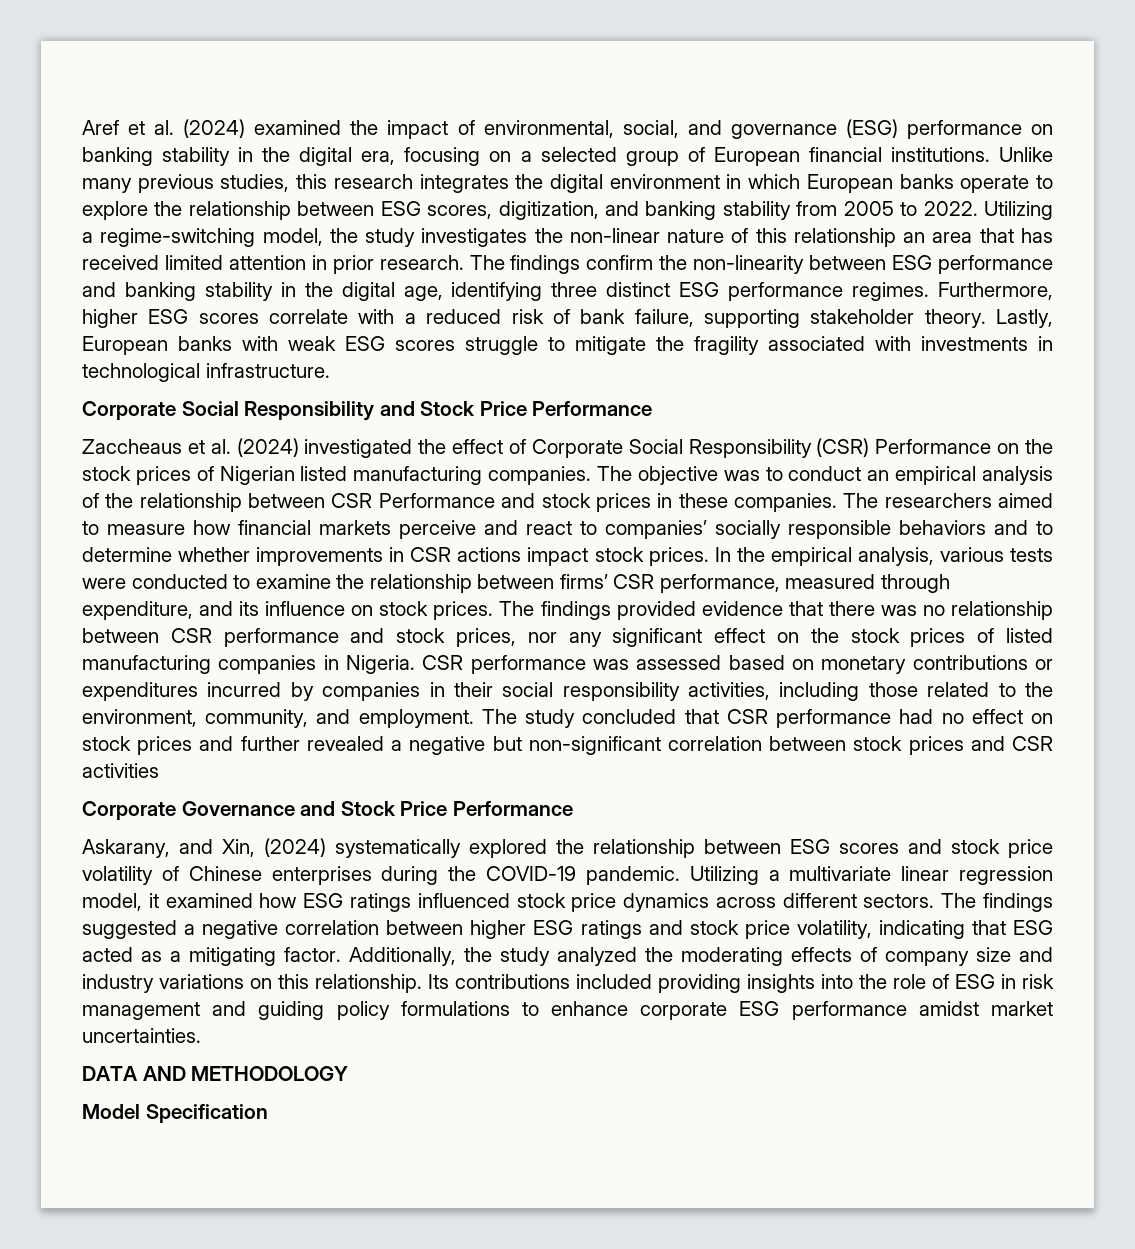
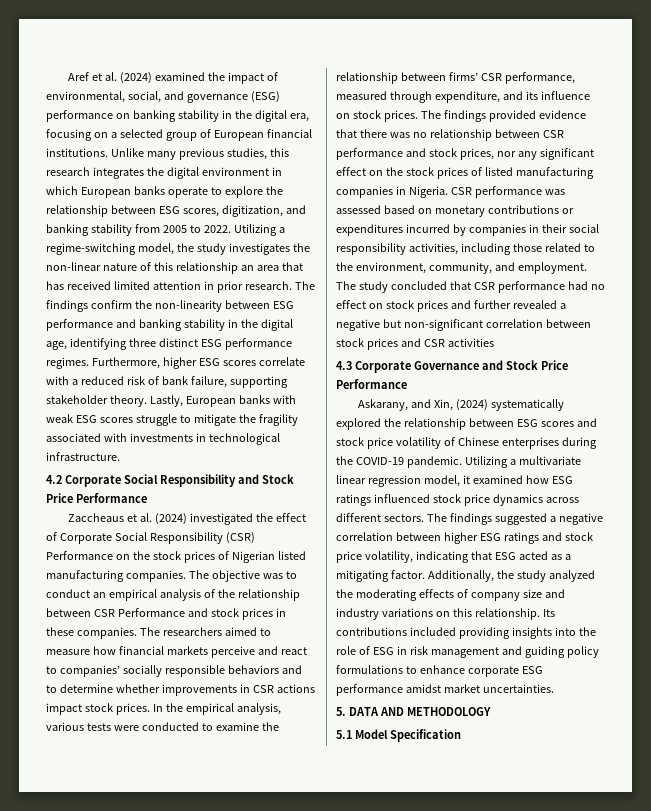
- Corporate Social Responsibility and Stock Price Performance
+ 4.2 Corporate Social Responsibility and Stock Price Performance
- Corporate Governance and Stock Price Performance
+ 4.3 Corporate Governance and Stock Price Performance
- DATA AND METHODOLOGY
+ 5. DATA AND METHODOLOGY
- Model Specification
+ 5.1 Model Specification

